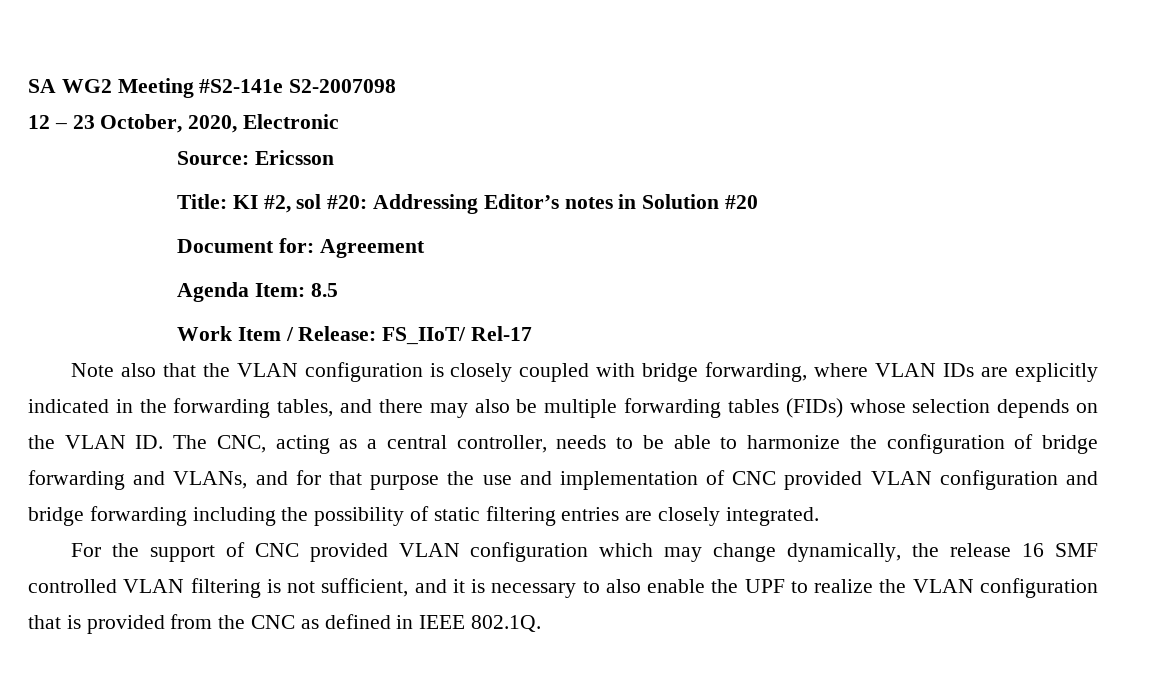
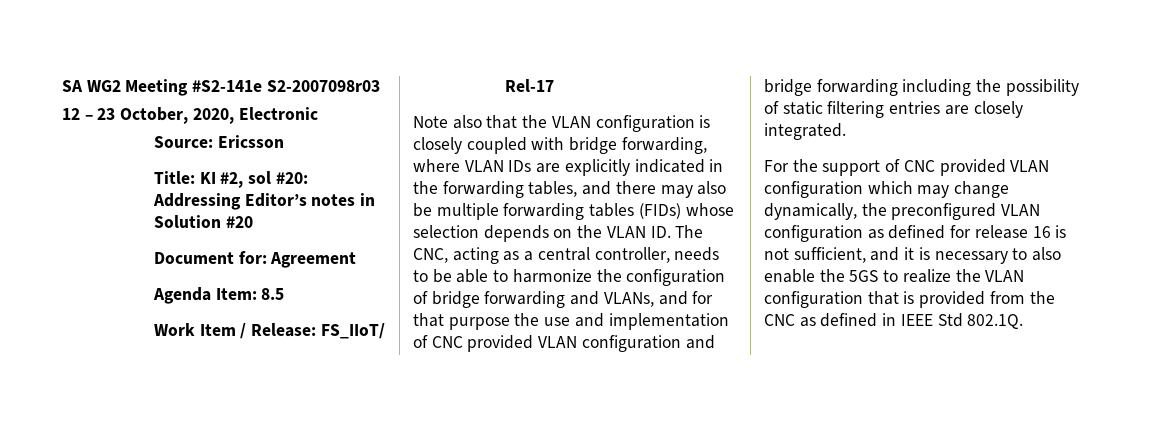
- SA WG2 Meeting #S2-141e S2-2007098
+ SA WG2 Meeting #S2-141e S2-2007098r03
- For the support of CNC provided VLAN configuration which may change dynamically, the release 16 SMF controlled VLAN filtering is not sufficient, and it is necessary to also enable the UPF to realize the VLAN configuration that is provided from the CNC as defined in IEEE 802.1Q.
+ For the support of CNC provided VLAN configuration which may change dynamically, the preconfigured VLAN configuration as defined for release 16 is not sufficient, and it is necessary to also enable the 5GS to realize the VLAN configuration that is provided from the CNC as defined in IEEE Std 802.1Q.

